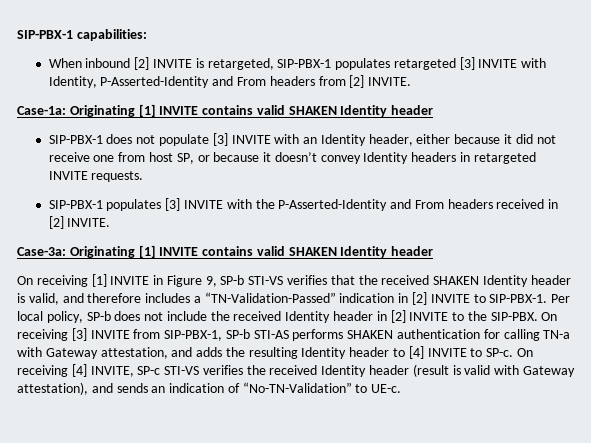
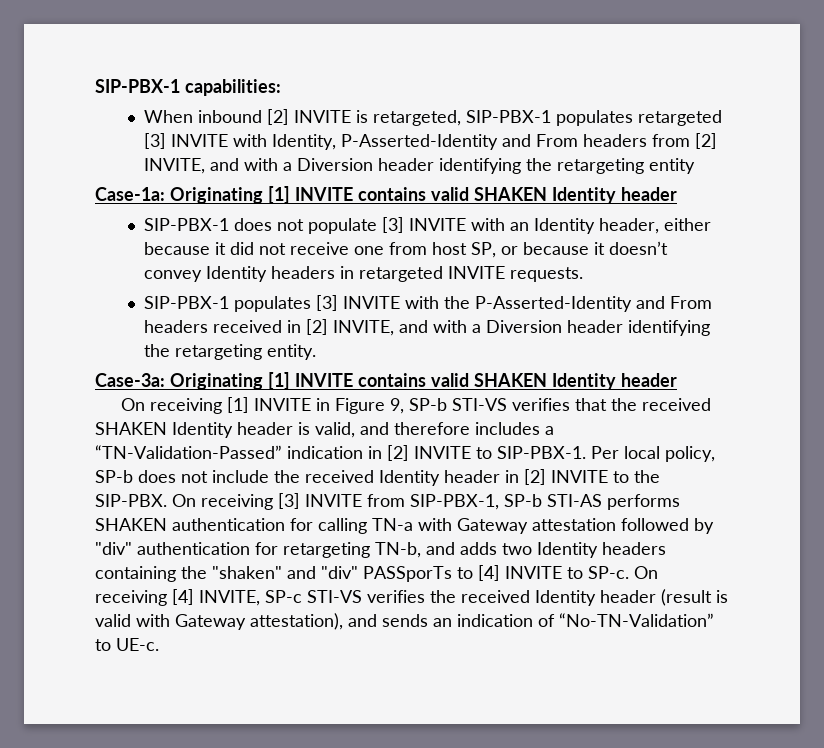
- When inbound [2] INVITE is retargeted, SIP-PBX-1 populates retargeted [3] INVITE with Identity, P-Asserted-Identity and From headers from [2] INVITE.
+ When inbound [2] INVITE is retargeted, SIP-PBX-1 populates retargeted [3] INVITE with Identity, P-Asserted-Identity and From headers from [2] INVITE, and with a Diversion header identifying the retargeting entity
- SIP-PBX-1 populates [3] INVITE with the P-Asserted-Identity and From headers received in [2] INVITE.
+ SIP-PBX-1 populates [3] INVITE with the P-Asserted-Identity and From headers received in [2] INVITE, and with a Diversion header identifying the retargeting entity.
- On receiving [3] INVITE from SIP-PBX-1, SP-b STI-AS performs SHAKEN authentication for calling TN-a with Gateway attestation, and adds the resulting Identity header to [4] INVITE to SP-c.
+ On receiving [3] INVITE from SIP-PBX-1, SP-b STI-AS performs SHAKEN authentication for calling TN-a with Gateway attestation followed by "div" authentication for retargeting TN-b, and adds two Identity headers containing the "shaken" and "div" PASSporTs to [4] INVITE to SP-c.

